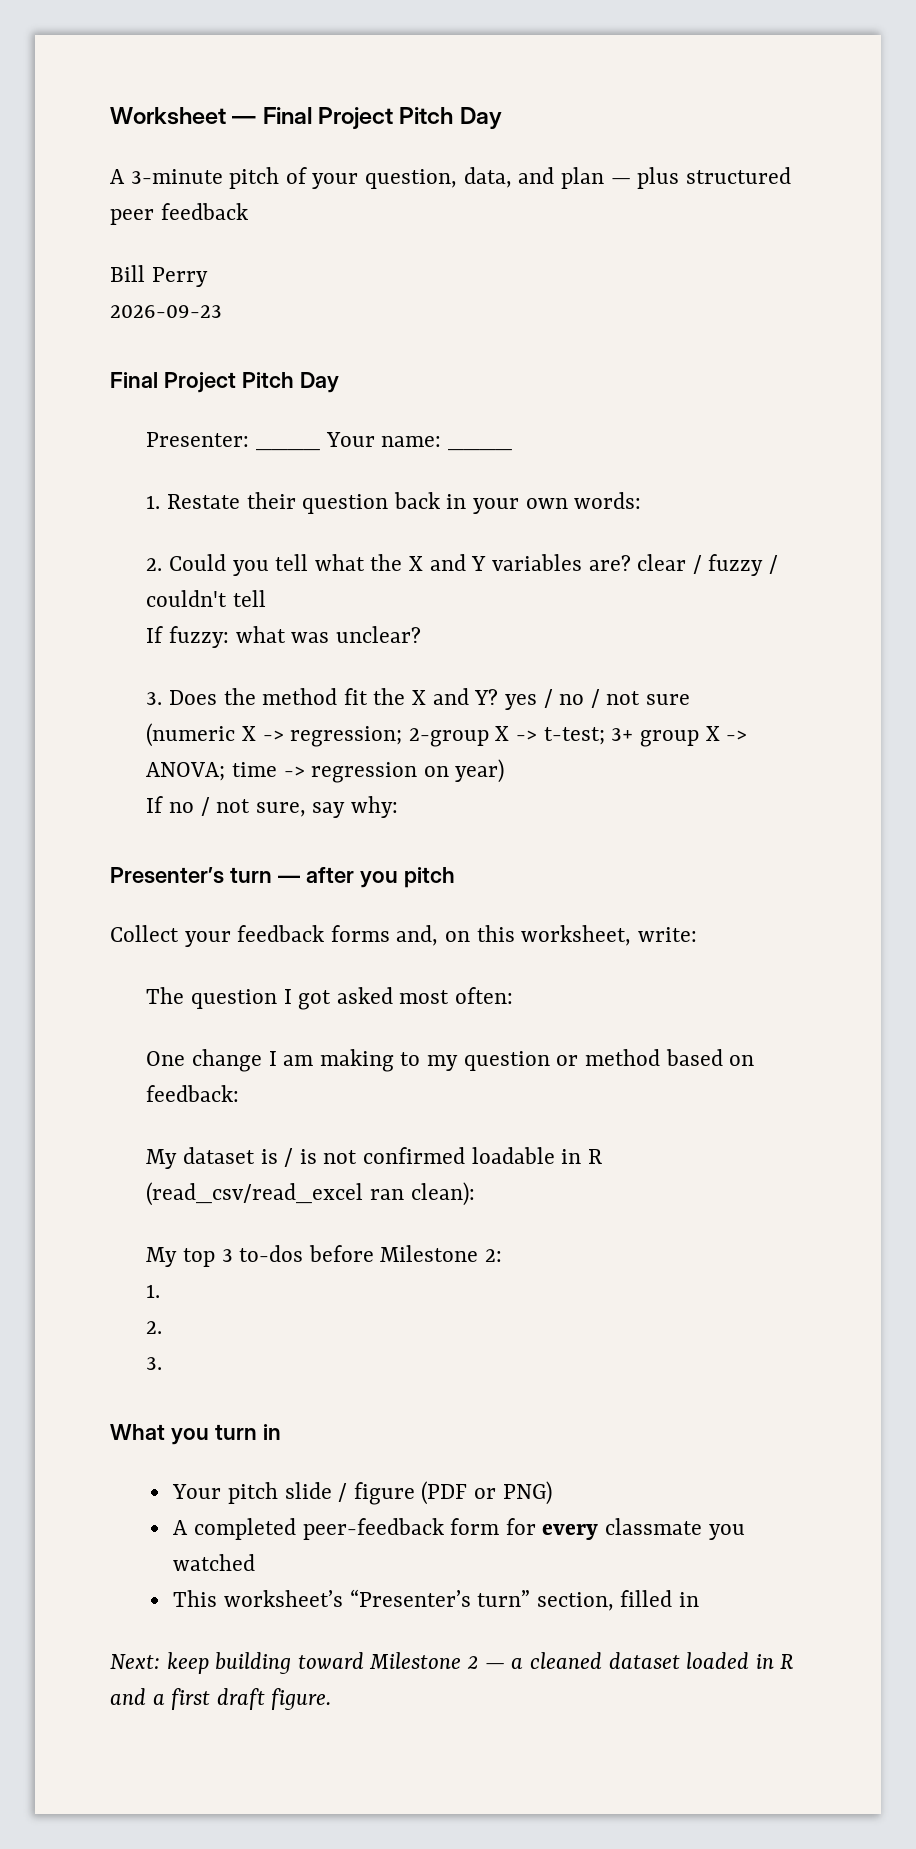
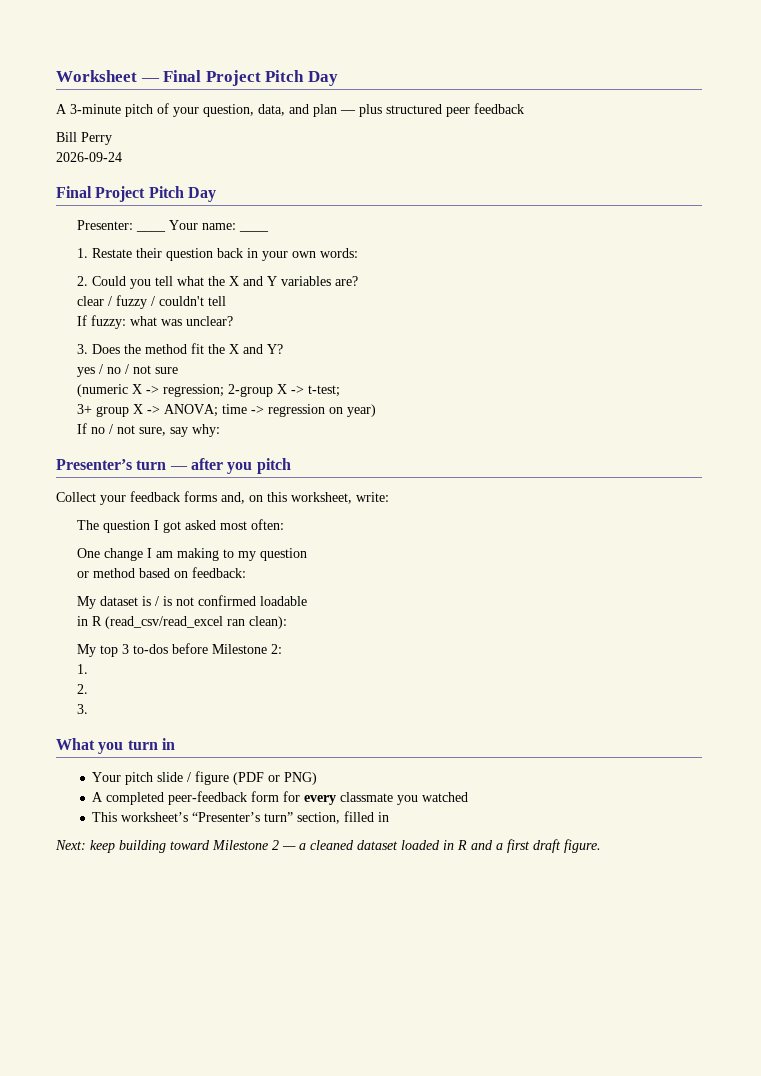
- 2026-09-23
+ 2026-09-24
- 2. Could you tell what the X and Y variables are? clear / fuzzy / couldn't tell
+ 2. Could you tell what the X and Y variables are?
+ clear / fuzzy / couldn't tell
- 3. Does the method fit the X and Y? yes / no / not sure
+ 3. Does the method fit the X and Y?
+ yes / no / not sure
- (numeric X -> regression; 2-group X -> t-test; 3+ group X -> ANOVA; time -> regression on year)
+ (numeric X -> regression; 2-group X -> t-test;
+ 3+ group X -> ANOVA; time -> regression on year)
- One change I am making to my question or method based on feedback:
+ One change I am making to my question
+ or method based on feedback:
- My dataset is / is not confirmed loadable in R (read_csv/read_excel ran clean):
+ My dataset is / is not confirmed loadable
+ in R (read_csv/read_excel ran clean):

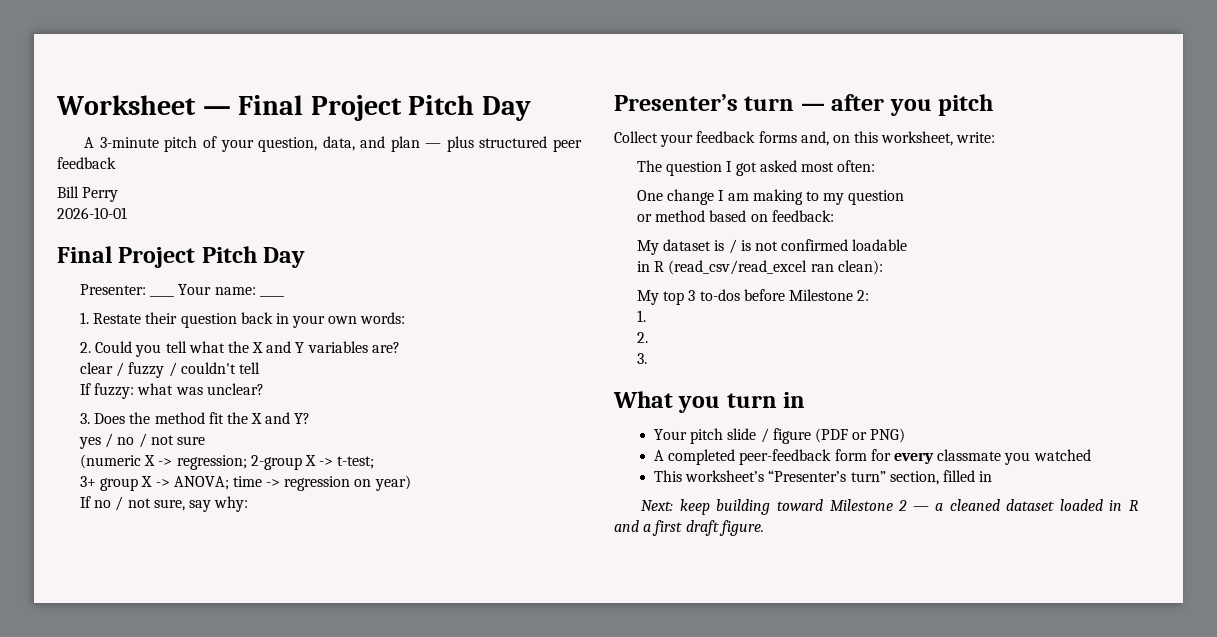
- 2026-09-24
+ 2026-10-01

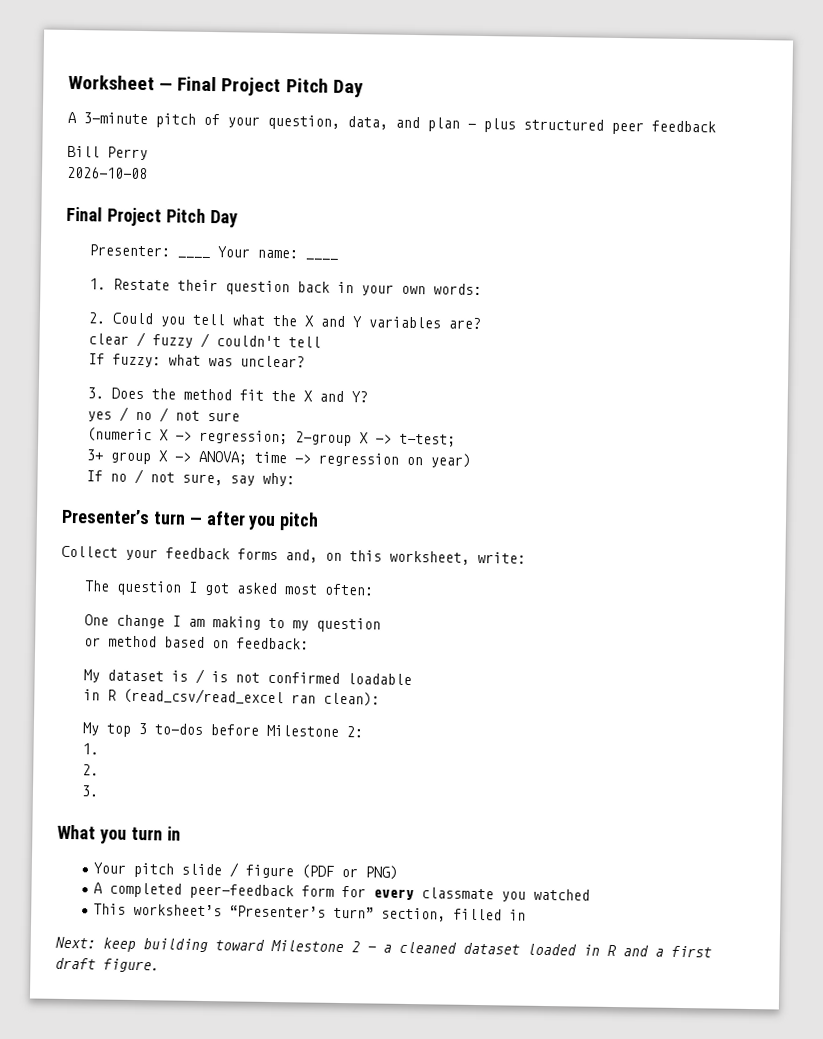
- 2026-10-01
+ 2026-10-08

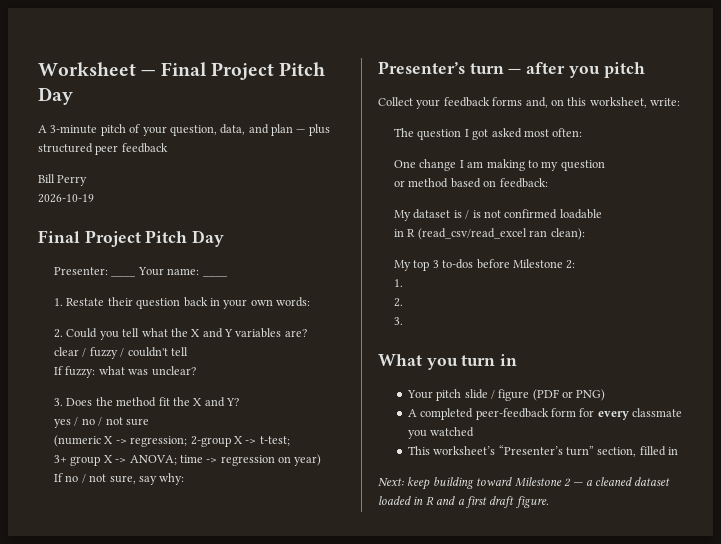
- 2026-10-08
+ 2026-10-19

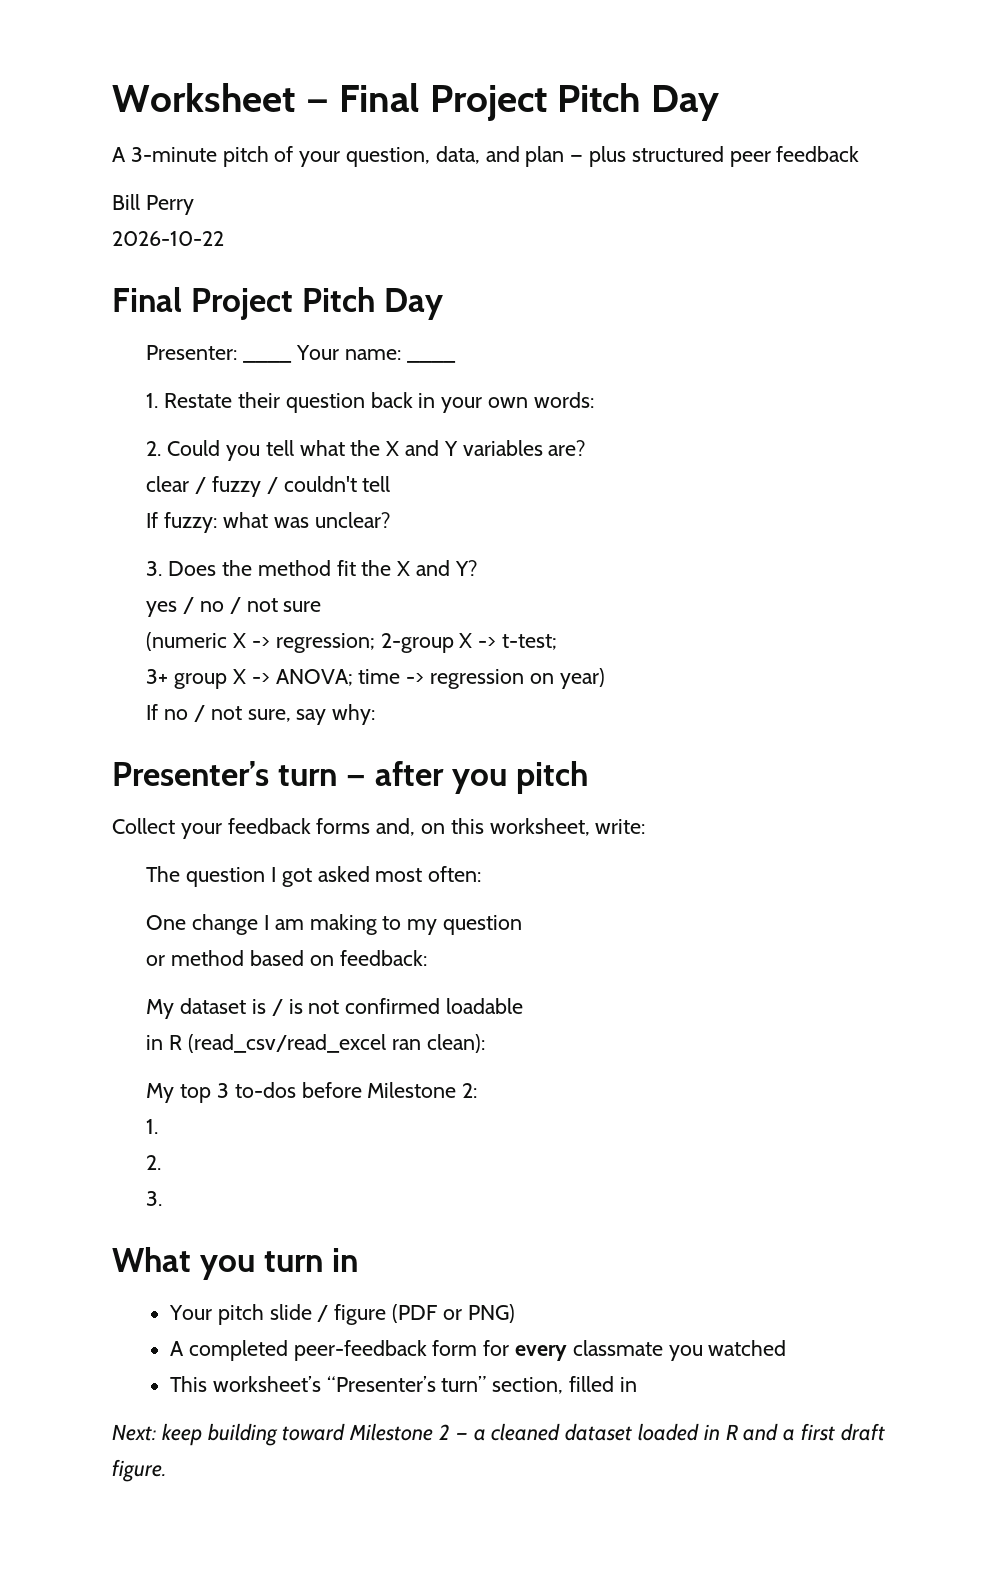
- 2026-10-19
+ 2026-10-22

